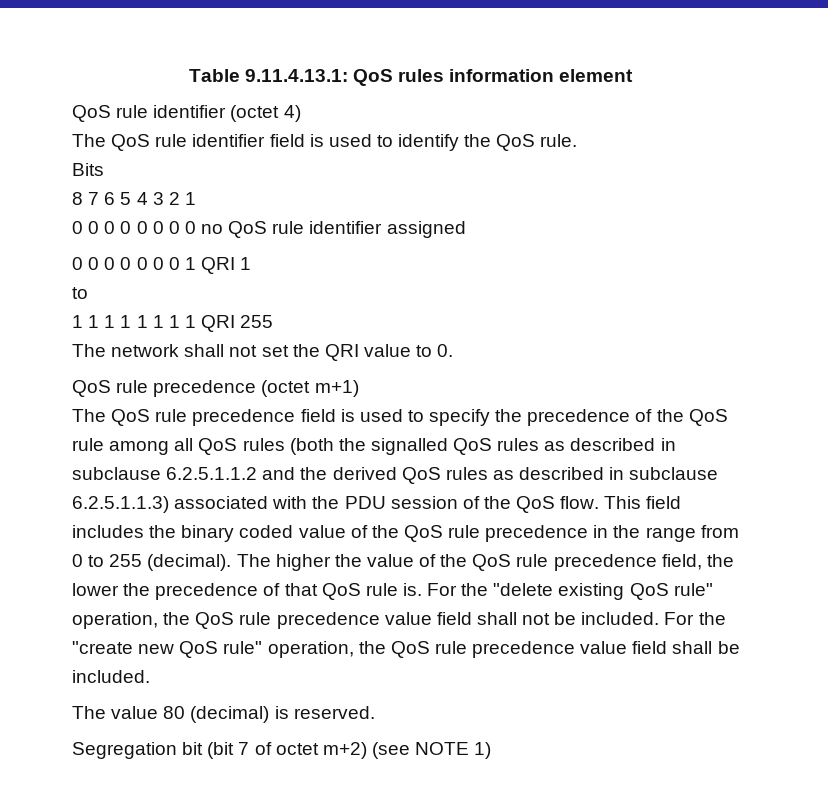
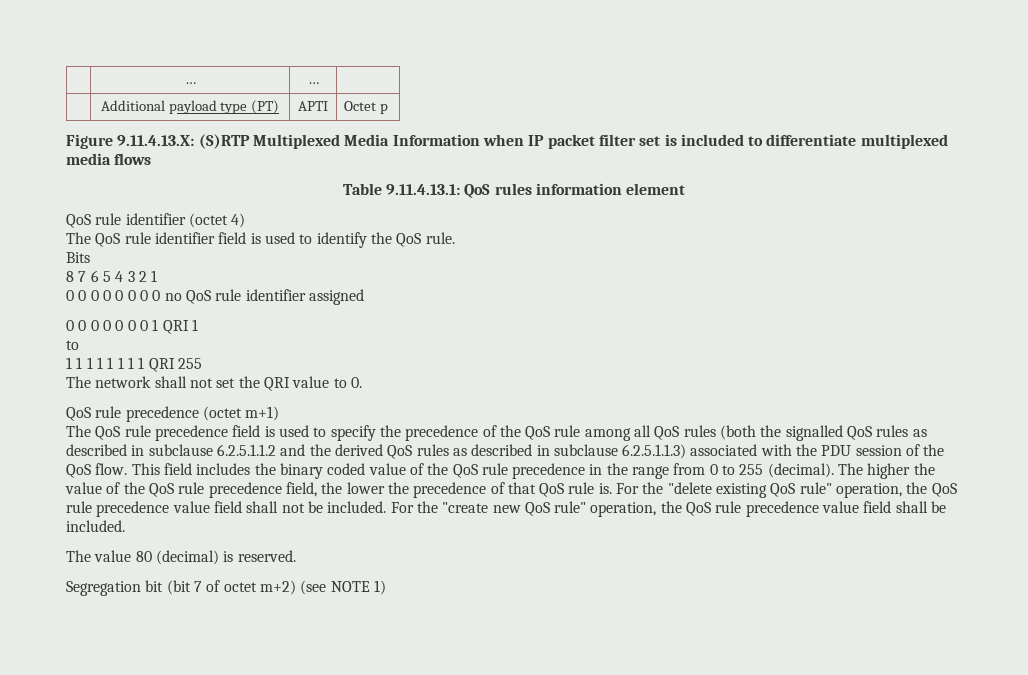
+ | … | … |
+ | Additional payload type (PT) | APTI | Octet p
+ Figure 9.11.4.13.X: (S)RTP Multiplexed Media Information when IP packet filter set is included to differentiate multiplexed media flows

